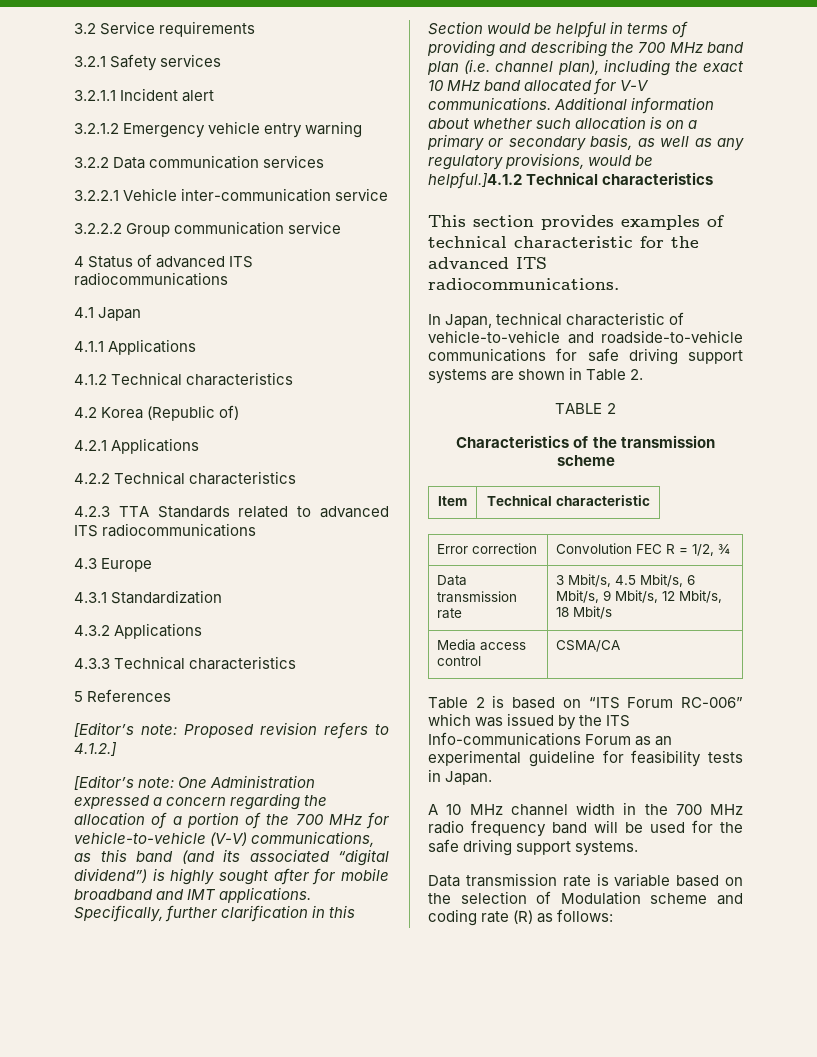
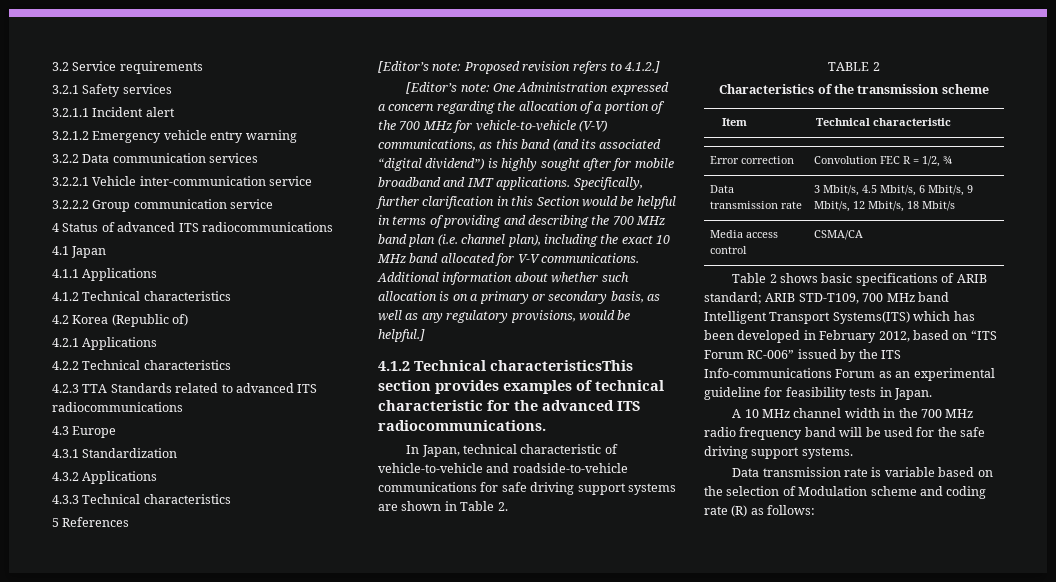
- Additional information about whether such allocation is on a primary or secondary basis, as well as any regulatory provisions, would be helpful.]4.1.2 Technical characteristics
- This section provides examples of technical characteristic for the advanced ITS radiocommunications.
+ Additional information about whether such allocation is on a primary or secondary basis, as well as any regulatory provisions, would be helpful.]
+ 4.1.2 Technical characteristicsThis section provides examples of technical characteristic for the advanced ITS radiocommunications.
- Table 2 is based on “ITS Forum RC-006” which was issued by the ITS Info-communications Forum as an experimental guideline for feasibility tests in Japan.
+ Table 2 shows basic specifications of ARIB standard; ARIB STD-T109, 700 MHz band Intelligent Transport Systems(ITS) which has been developed in February 2012, based on “ITS Forum RC-006” issued by the ITS Info-communications Forum as an experimental guideline for feasibility tests in Japan.

